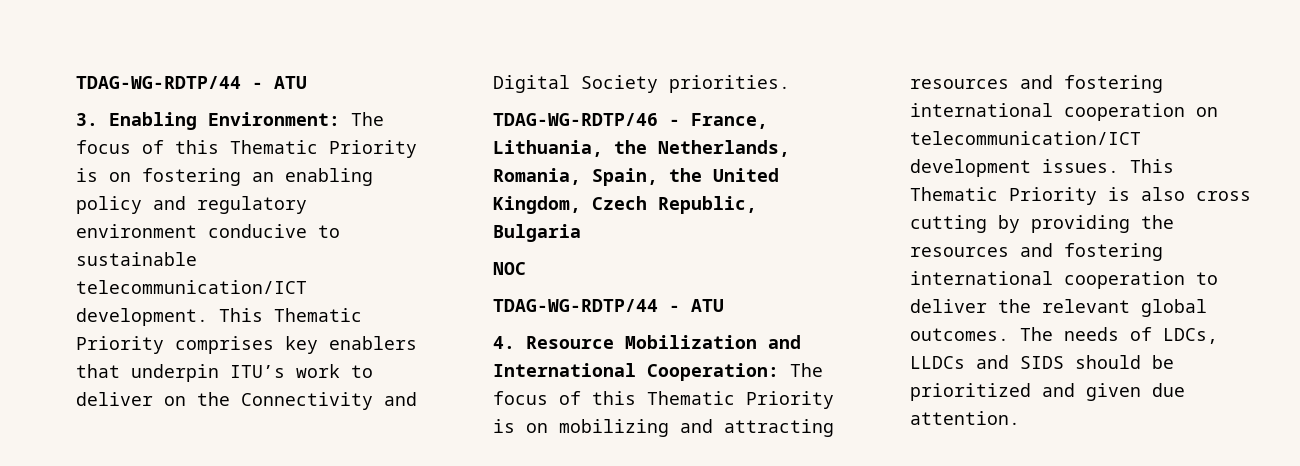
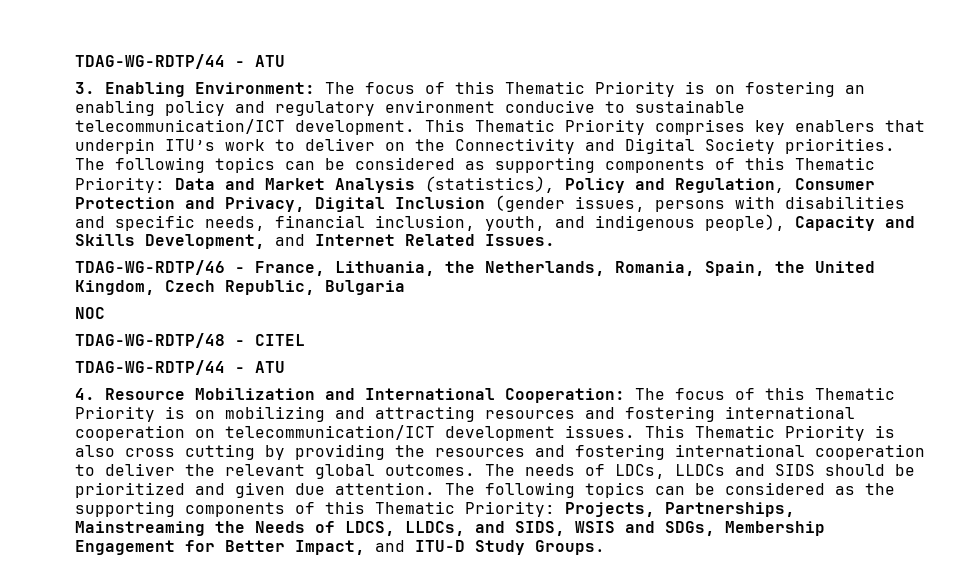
+ The following topics can be considered as supporting components of this Thematic Priority: Data and Market Analysis (statistics), Policy and Regulation, Consumer Protection and Privacy, Digital Inclusion (gender issues, persons with disabilities and specific needs, financial inclusion, youth, and indigenous people), Capacity and Skills Development, and Internet Related Issues.
+ TDAG-WG-RDTP/48 - CITEL
+ The following topics can be considered as the supporting components of this Thematic Priority: Projects, Partnerships, Mainstreaming the Needs of LDCS, LLDCs, and SIDS, WSIS and SDGs, Membership Engagement for Better Impact, and ITU-D Study Groups.

